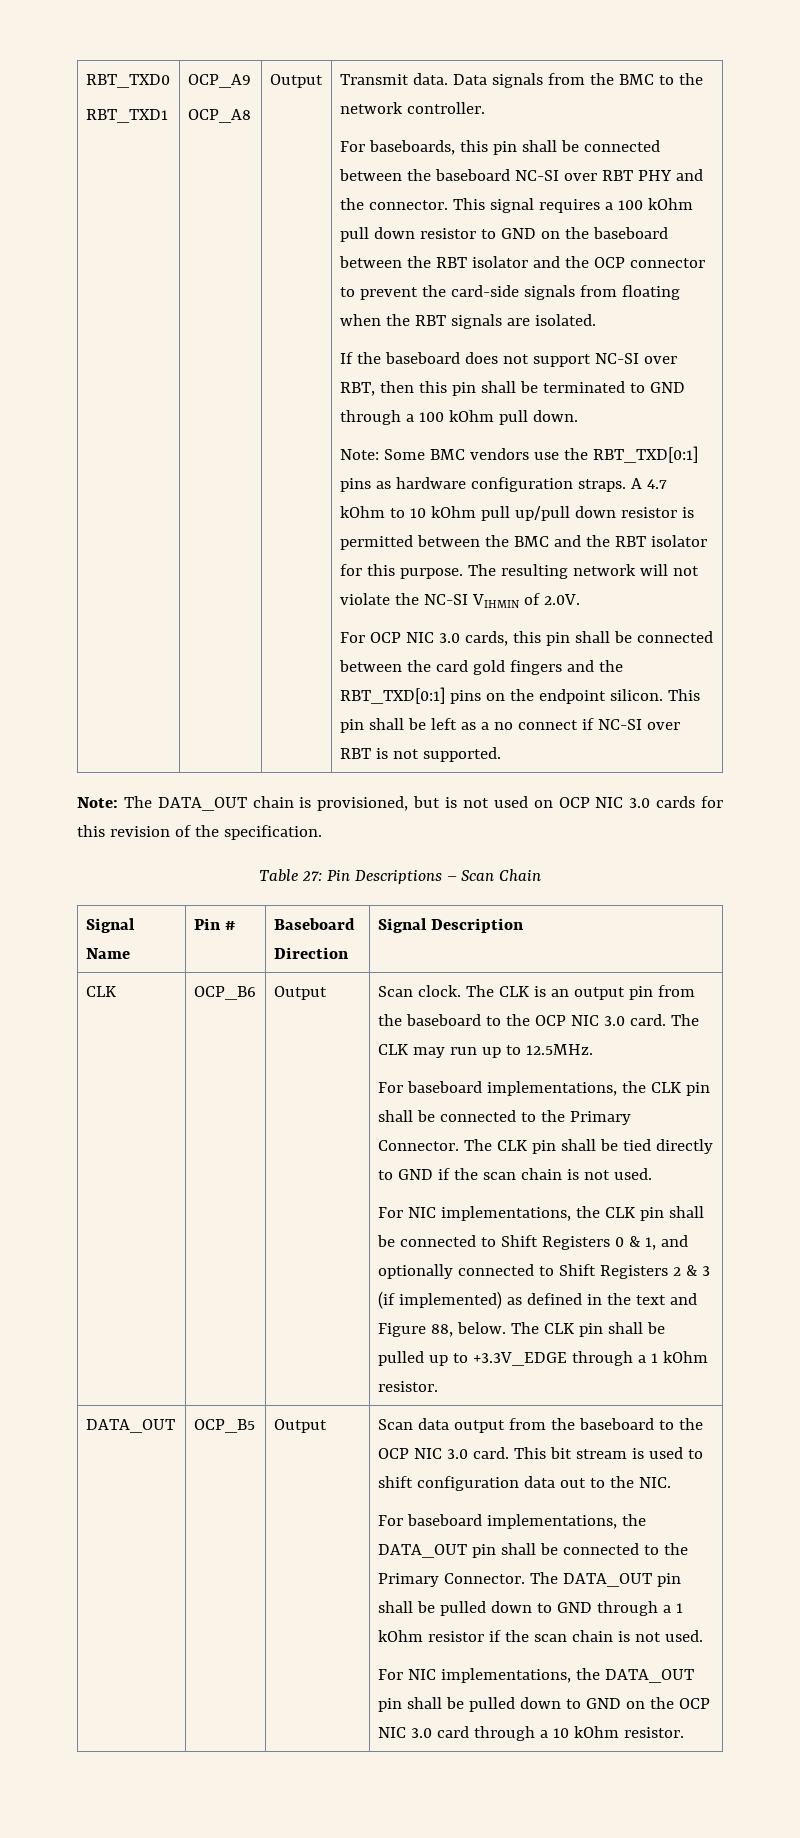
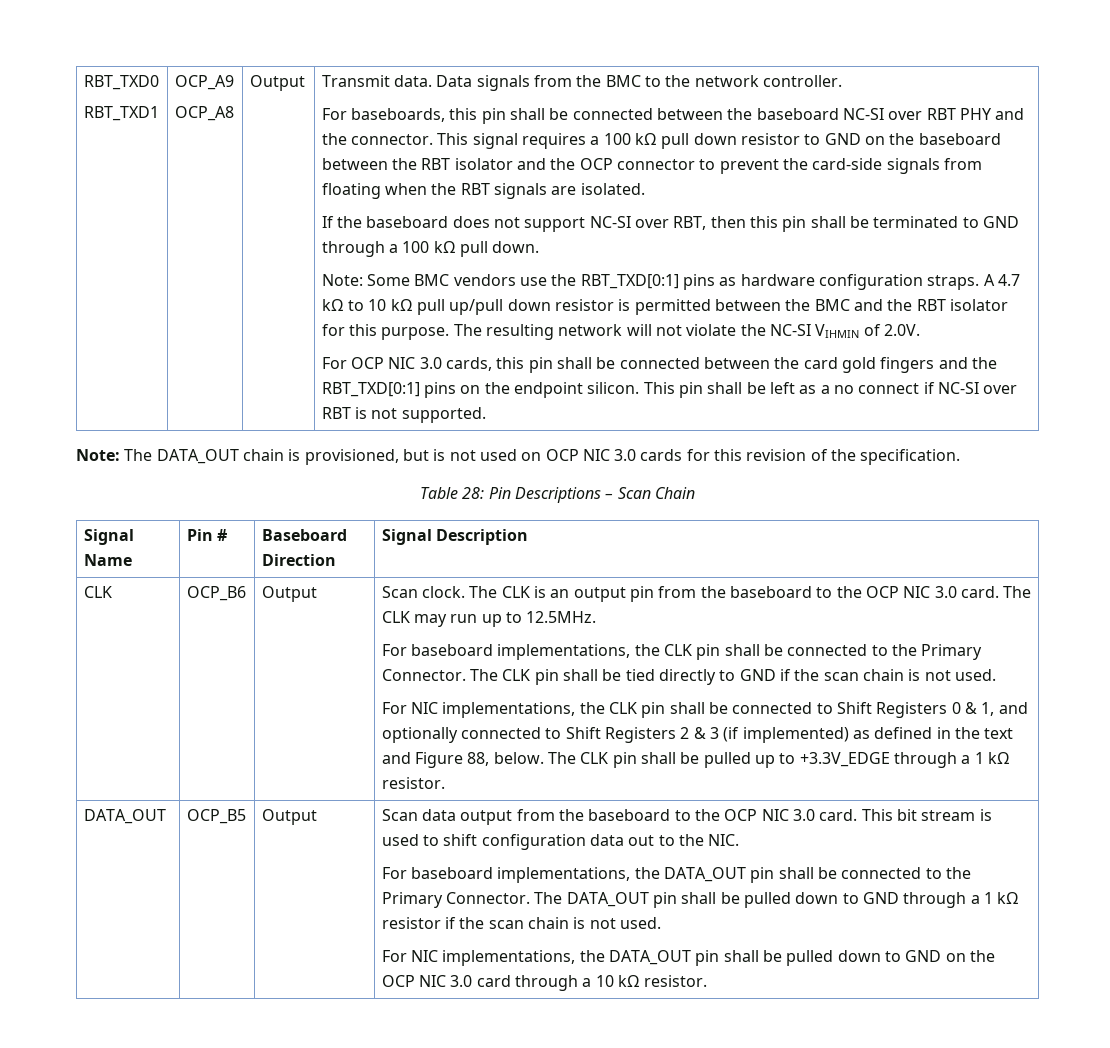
- This signal requires a 100 kOhm pull down resistor to GND on the baseboard between the RBT isolator and the OCP connector to prevent the card-side signals from floating when the RBT signals are isolated.
+ This signal requires a 100 kΩ pull down resistor to GND on the baseboard between the RBT isolator and the OCP connector to prevent the card-side signals from floating when the RBT signals are isolated.
- If the baseboard does not support NC-SI over RBT, then this pin shall be terminated to GND through a 100 kOhm pull down.
+ If the baseboard does not support NC-SI over RBT, then this pin shall be terminated to GND through a 100 kΩ pull down.
- A 4.7 kOhm to 10 kOhm pull up/pull down resistor is permitted between the BMC and the RBT isolator for this purpose.
+ A 4.7 kΩ to 10 kΩ pull up/pull down resistor is permitted between the BMC and the RBT isolator for this purpose.
- Table 27: Pin Descriptions – Scan Chain
+ Table 28: Pin Descriptions – Scan Chain
- The CLK pin shall be pulled up to +3.3V_EDGE through a 1 kOhm resistor.
+ The CLK pin shall be pulled up to +3.3V_EDGE through a 1 kΩ resistor.
- The DATA_OUT pin shall be pulled down to GND through a 1 kOhm resistor if the scan chain is not used.
+ The DATA_OUT pin shall be pulled down to GND through a 1 kΩ resistor if the scan chain is not used.
- For NIC implementations, the DATA_OUT pin shall be pulled down to GND on the OCP NIC 3.0 card through a 10 kOhm resistor.
+ For NIC implementations, the DATA_OUT pin shall be pulled down to GND on the OCP NIC 3.0 card through a 10 kΩ resistor.

